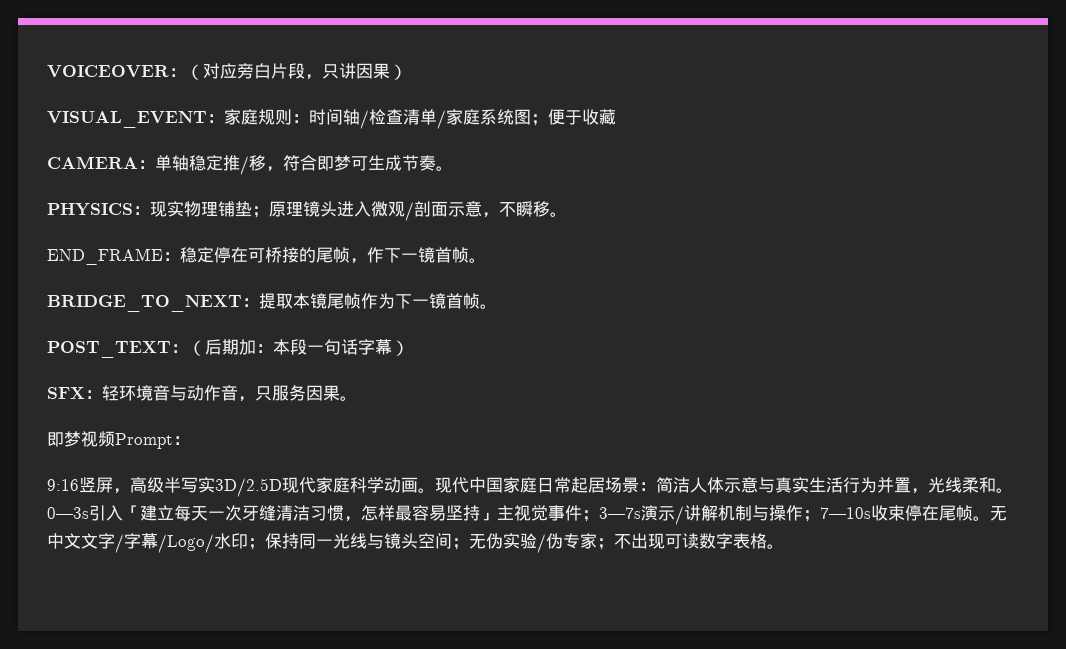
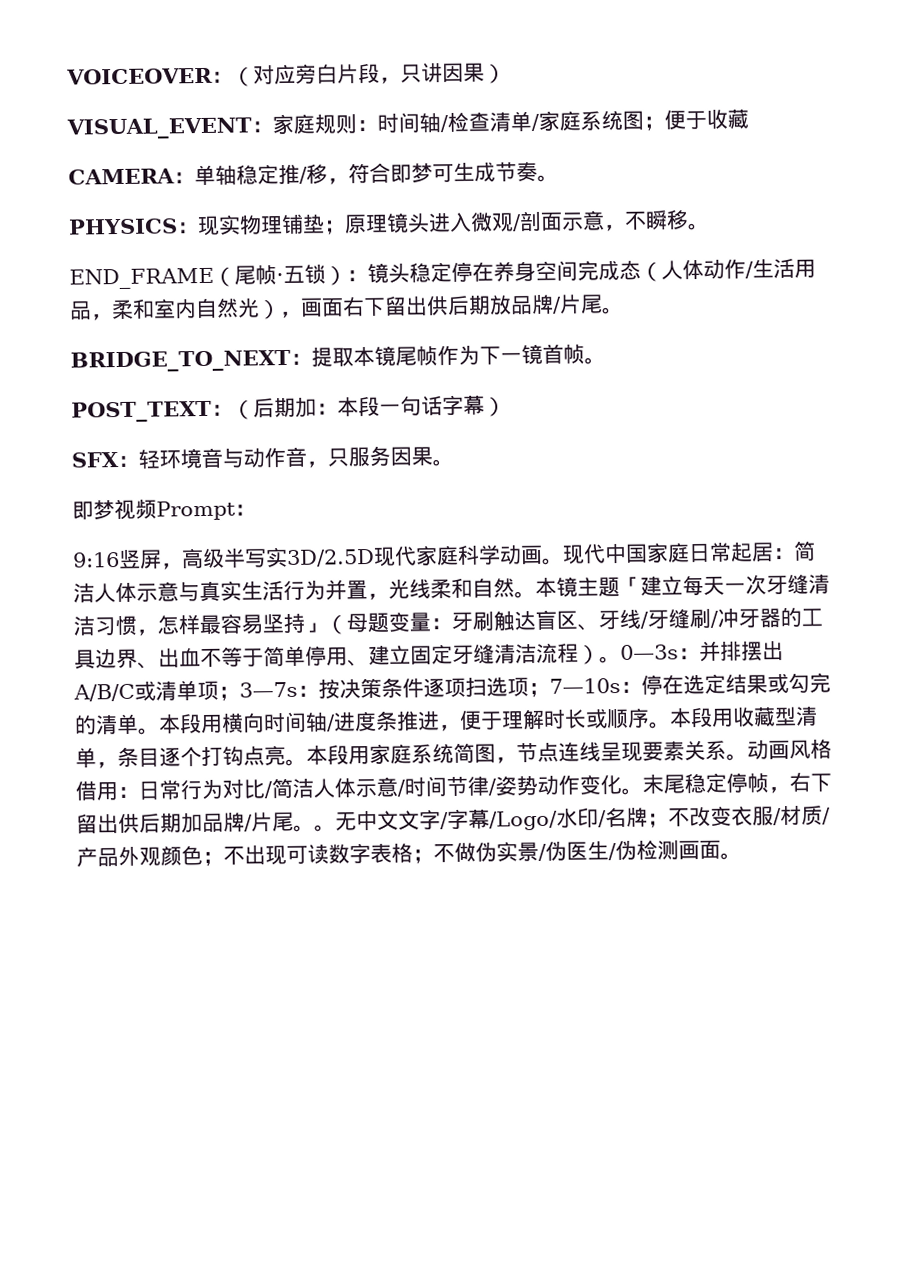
- END_FRAME：稳定停在可桥接的尾帧，作下一镜首帧。
+ END_FRAME（尾帧·五锁）：镜头稳定停在养身空间完成态（人体动作/生活用品，柔和室内自然光），画面右下留出供后期放品牌/片尾。
- 现代中国家庭日常起居场景：简洁人体示意与真实生活行为并置，光线柔和。0—3s引入「建立每天一次牙缝清洁习惯，怎样最容易坚持」主视觉事件；3—7s演示/讲解机制与操作；7—10s收束停在尾帧。
+ 现代中国家庭日常起居：简洁人体示意与真实生活行为并置，光线柔和自然。本镜主题「建立每天一次牙缝清洁习惯，怎样最容易坚持」（母题变量：牙刷触达盲区、牙线/牙缝刷/冲牙器的工具边界、出血不等于简单停用、建立固定牙缝清洁流程）。0—3s：并排摆出A/B/C或清单项；3—7s：按决策条件逐项扫选项；7—10s：停在选定结果或勾完的清单。本段用横向时间轴/进度条推进，便于理解时长或顺序。本段用收藏型清单，条目逐个打钩点亮。本段用家庭系统简图，节点连线呈现要素关系。动画风格借用：日常行为对比/简洁人体示意/时间节律/姿势动作变化。末尾稳定停帧，右下留出供后期加品牌/片尾。。
- 无中文文字/字幕/Logo/水印；保持同一光线与镜头空间；无伪实验/伪专家；不出现可读数字表格。
+ 无中文文字/字幕/Logo/水印/名牌；不改变衣服/材质/产品外观颜色；不出现可读数字表格；不做伪实景/伪医生/伪检测画面。

